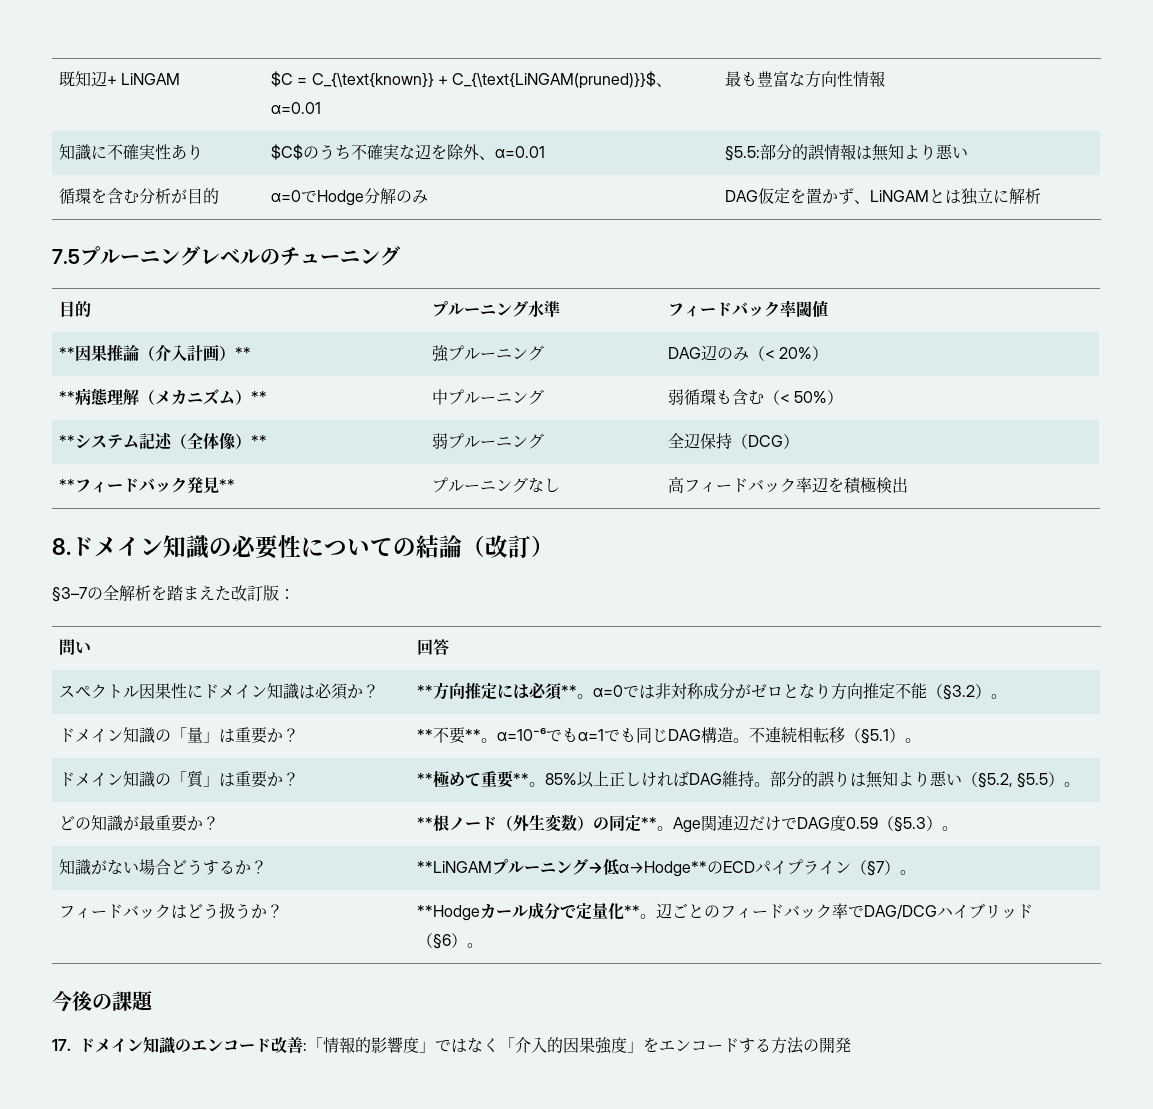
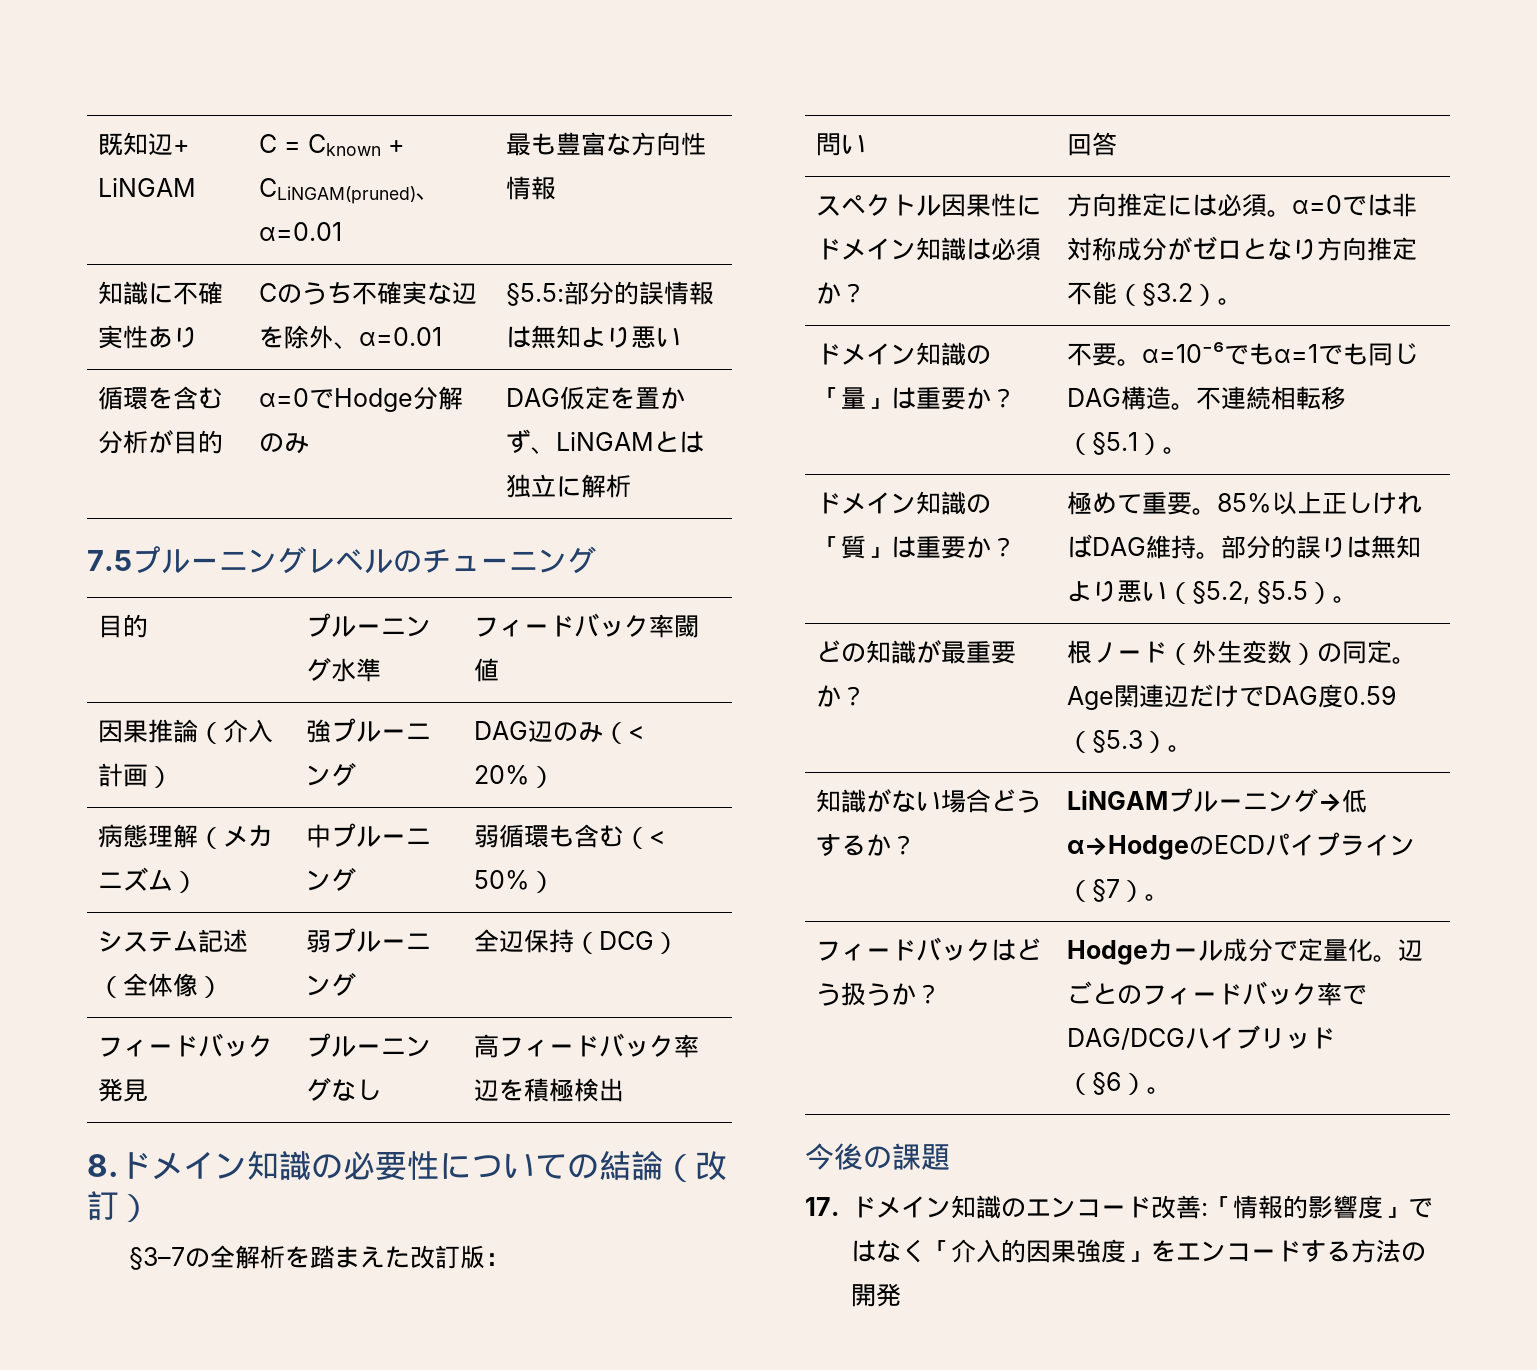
- 既知辺+ LiNGAM | $C = C_{\text{known}} + C_{\text{LiNGAM(pruned)}}$、α=0.01 | 最も豊富な方向性情報
+ 既知辺+ LiNGAM | C = Cknown + CLiNGAM(pruned)、α=0.01 | 最も豊富な方向性情報
- 知識に不確実性あり | $C$のうち不確実な辺を除外、α=0.01 | §5.5:部分的誤情報は無知より悪い
+ 知識に不確実性あり | Cのうち不確実な辺を除外、α=0.01 | §5.5:部分的誤情報は無知より悪い
- **因果推論（介入計画）** | 強プルーニング | DAG辺のみ（< 20%）
+ 因果推論（介入計画） | 強プルーニング | DAG辺のみ（< 20%）
- **病態理解（メカニズム）** | 中プルーニング | 弱循環も含む（< 50%）
+ 病態理解（メカニズム） | 中プルーニング | 弱循環も含む（< 50%）
- **システム記述（全体像）** | 弱プルーニング | 全辺保持（DCG）
+ システム記述（全体像） | 弱プルーニング | 全辺保持（DCG）
- **フィードバック発見** | プルーニングなし | 高フィードバック率辺を積極検出
+ フィードバック発見 | プルーニングなし | 高フィードバック率辺を積極検出
- スペクトル因果性にドメイン知識は必須か？ | **方向推定には必須**。α=0では非対称成分がゼロとなり方向推定不能（§3.2）。
+ スペクトル因果性にドメイン知識は必須か？ | 方向推定には必須。α=0では非対称成分がゼロとなり方向推定不能（§3.2）。
- ドメイン知識の「量」は重要か？ | **不要**。α=10⁻⁶でもα=1でも同じDAG構造。不連続相転移（§5.1）。
+ ドメイン知識の「量」は重要か？ | 不要。α=10⁻⁶でもα=1でも同じDAG構造。不連続相転移（§5.1）。
- ドメイン知識の「質」は重要か？ | **極めて重要**。85%以上正しければDAG維持。部分的誤りは無知より悪い（§5.2, §5.5）。
+ ドメイン知識の「質」は重要か？ | 極めて重要。85%以上正しければDAG維持。部分的誤りは無知より悪い（§5.2, §5.5）。
- どの知識が最重要か？ | **根ノード（外生変数）の同定**。Age関連辺だけでDAG度0.59（§5.3）。
+ どの知識が最重要か？ | 根ノード（外生変数）の同定。Age関連辺だけでDAG度0.59（§5.3）。
- 知識がない場合どうするか？ | **LiNGAMプルーニング→低α→Hodge**のECDパイプライン（§7）。
+ 知識がない場合どうするか？ | LiNGAMプルーニング→低α→HodgeのECDパイプライン（§7）。
- フィードバックはどう扱うか？ | **Hodgeカール成分で定量化**。辺ごとのフィードバック率でDAG/DCGハイブリッド（§6）。
+ フィードバックはどう扱うか？ | Hodgeカール成分で定量化。辺ごとのフィードバック率でDAG/DCGハイブリッド（§6）。

